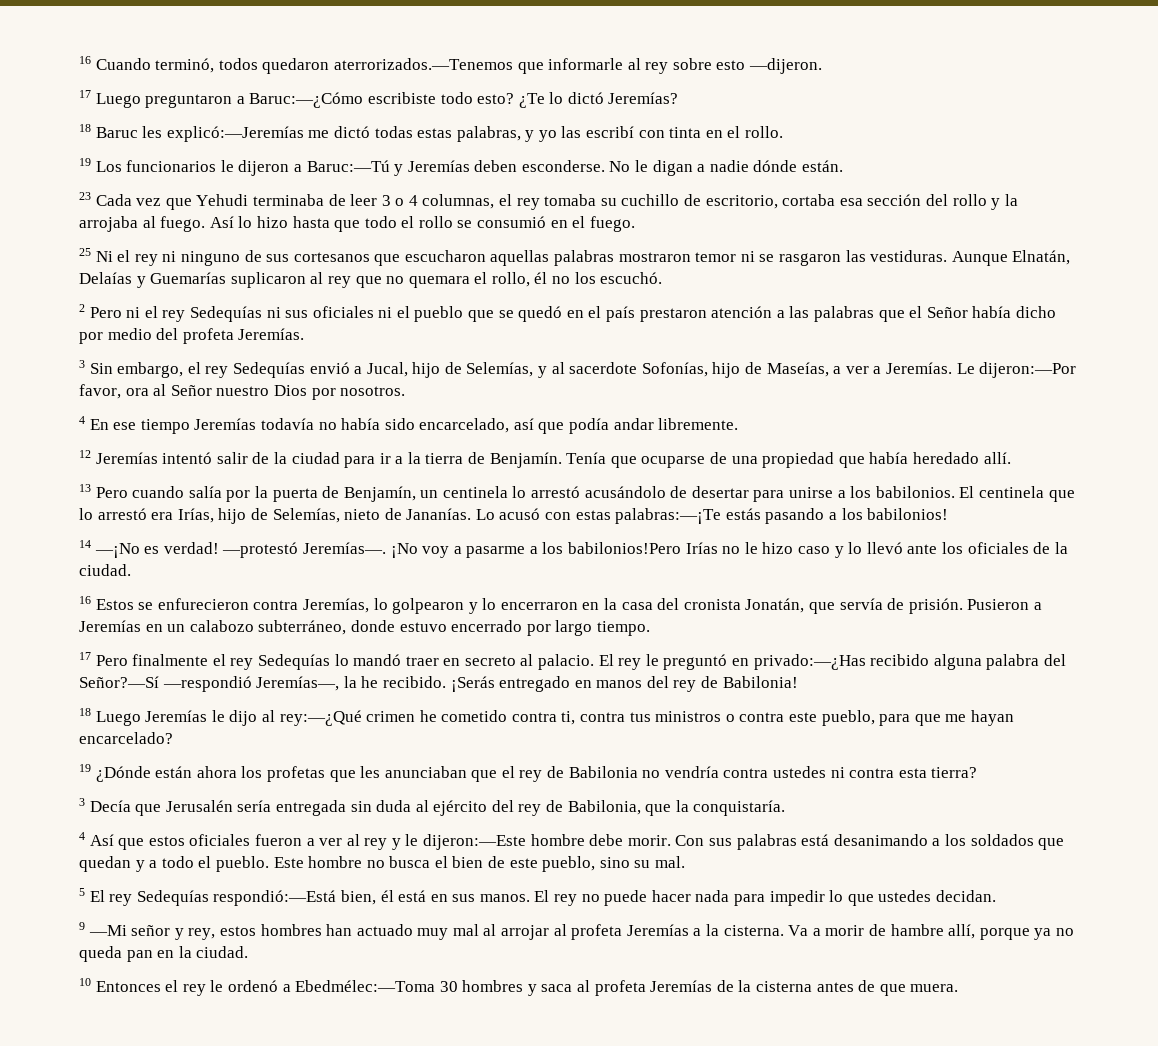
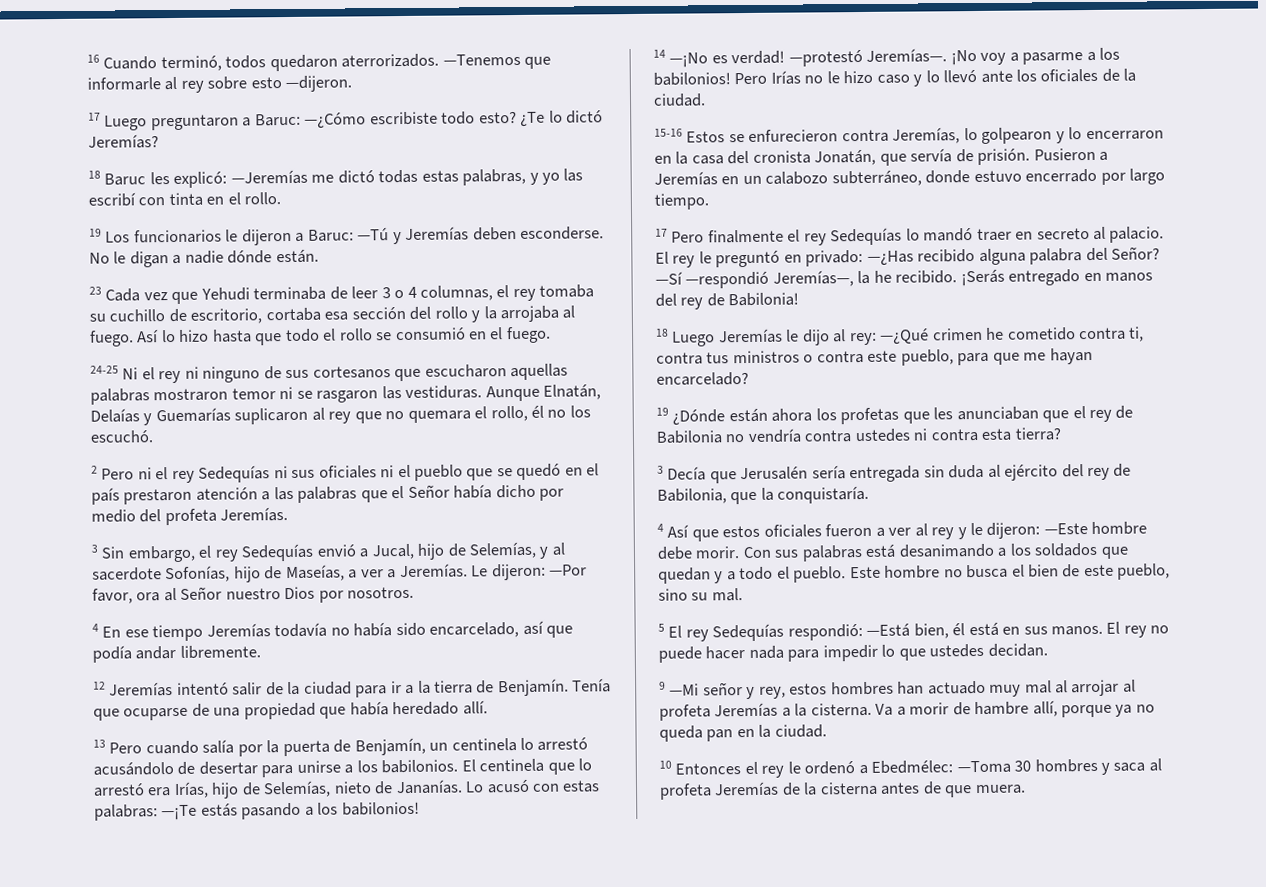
- 16 Cuando terminó, todos quedaron aterrorizados.—Tenemos que informarle al rey sobre esto —dijeron.
+ 16 Cuando terminó, todos quedaron aterrorizados. —Tenemos que informarle al rey sobre esto —dijeron.
- 17 Luego preguntaron a Baruc:—¿Cómo escribiste todo esto?
+ 17 Luego preguntaron a Baruc: —¿Cómo escribiste todo esto?
- 18 Baruc les explicó:—Jeremías me dictó todas estas palabras, y yo las escribí con tinta en el rollo.
+ 18 Baruc les explicó: —Jeremías me dictó todas estas palabras, y yo las escribí con tinta en el rollo.
- 19 Los funcionarios le dijeron a Baruc:—Tú y Jeremías deben esconderse.
+ 19 Los funcionarios le dijeron a Baruc: —Tú y Jeremías deben esconderse.
- 25 Ni el rey ni ninguno de sus cortesanos que escucharon aquellas palabras mostraron temor ni se rasgaron las vestiduras.
+ 24-25 Ni el rey ni ninguno de sus cortesanos que escucharon aquellas palabras mostraron temor ni se rasgaron las vestiduras.
- Le dijeron:—Por favor, ora al Señor nuestro Dios por nosotros.
+ Le dijeron: —Por favor, ora al Señor nuestro Dios por nosotros.
- Lo acusó con estas palabras:—¡Te estás pasando a los babilonios!
+ Lo acusó con estas palabras: —¡Te estás pasando a los babilonios!
- ¡No voy a pasarme a los babilonios!Pero Irías no le hizo caso y lo llevó ante los oficiales de la ciudad.
+ ¡No voy a pasarme a los babilonios! Pero Irías no le hizo caso y lo llevó ante los oficiales de la ciudad.
- 16 Estos se enfurecieron contra Jeremías, lo golpearon y lo encerraron en la casa del cronista Jonatán, que servía de prisión.
+ 15-16 Estos se enfurecieron contra Jeremías, lo golpearon y lo encerraron en la casa del cronista Jonatán, que servía de prisión.
- El rey le preguntó en privado:—¿Has recibido alguna palabra del Señor?—Sí —respondió Jeremías—, la he recibido.
+ El rey le preguntó en privado: —¿Has recibido alguna palabra del Señor? —Sí —respondió Jeremías—, la he recibido.
- 18 Luego Jeremías le dijo al rey:—¿Qué crimen he cometido contra ti, contra tus ministros o contra este pueblo, para que me hayan encarcelado?
+ 18 Luego Jeremías le dijo al rey: —¿Qué crimen he cometido contra ti, contra tus ministros o contra este pueblo, para que me hayan encarcelado?
- 4 Así que estos oficiales fueron a ver al rey y le dijeron:—Este hombre debe morir.
+ 4 Así que estos oficiales fueron a ver al rey y le dijeron: —Este hombre debe morir.
- 5 El rey Sedequías respondió:—Está bien, él está en sus manos.
+ 5 El rey Sedequías respondió: —Está bien, él está en sus manos.
- 10 Entonces el rey le ordenó a Ebedmélec:—Toma 30 hombres y saca al profeta Jeremías de la cisterna antes de que muera.
+ 10 Entonces el rey le ordenó a Ebedmélec: —Toma 30 hombres y saca al profeta Jeremías de la cisterna antes de que muera.

